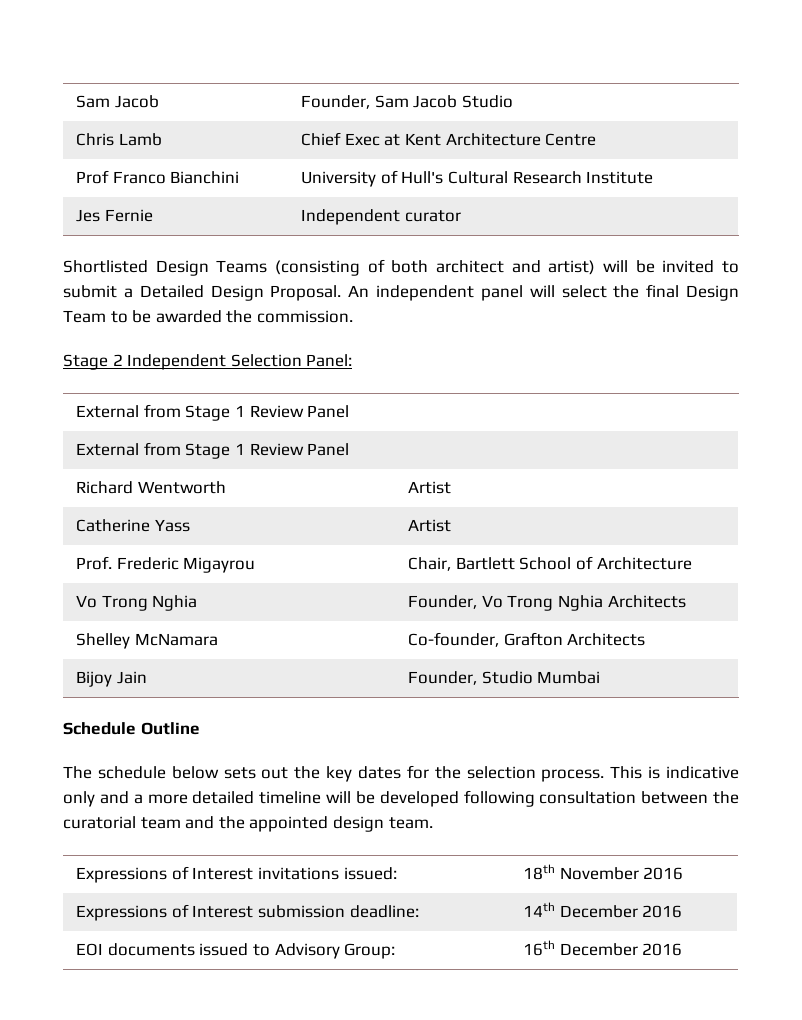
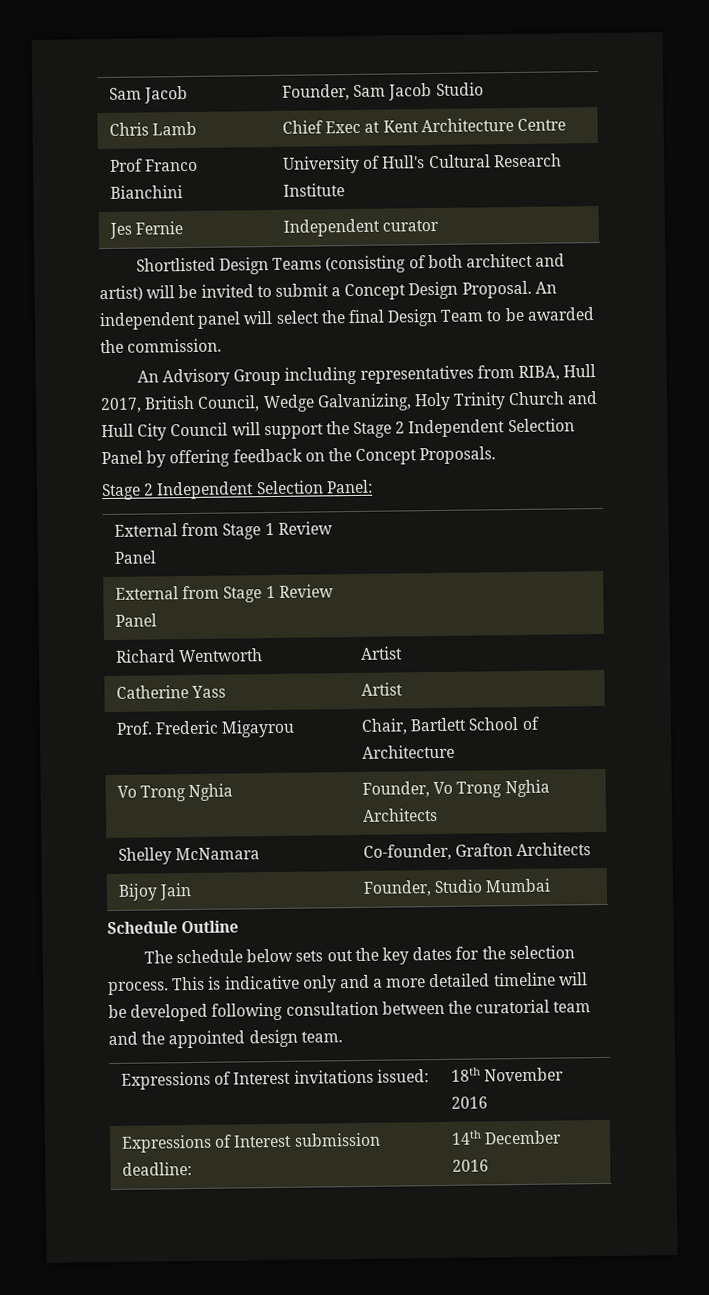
- Shortlisted Design Teams (consisting of both architect and artist) will be invited to submit a Detailed Design Proposal.
+ Shortlisted Design Teams (consisting of both architect and artist) will be invited to submit a Concept Design Proposal.
+ An Advisory Group including representatives from RIBA, Hull 2017, British Council, Wedge Galvanizing, Holy Trinity Church and Hull City Council will support the Stage 2 Independent Selection Panel by offering feedback on the Concept Proposals.
- EOI documents issued to Advisory Group: | 16th December 2016

